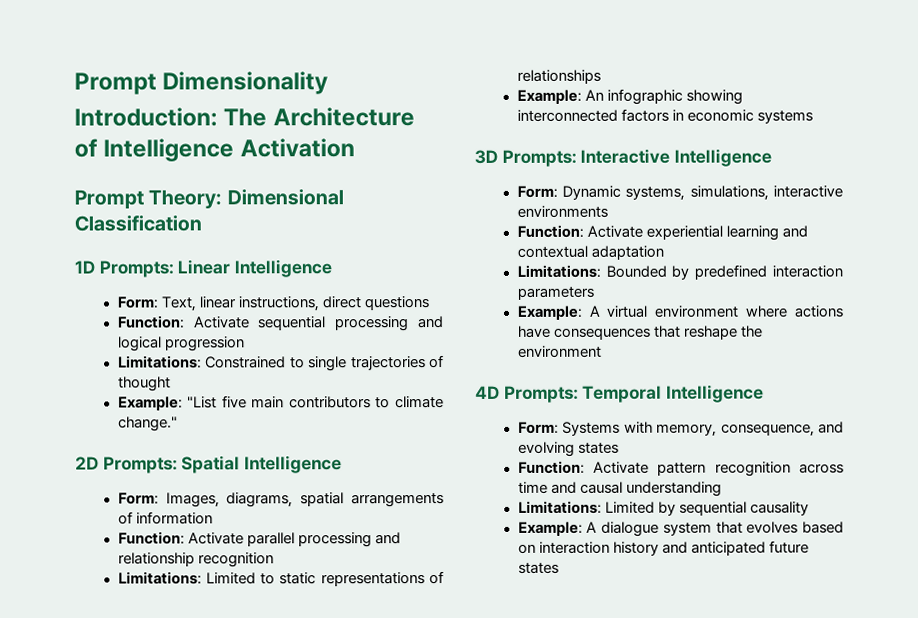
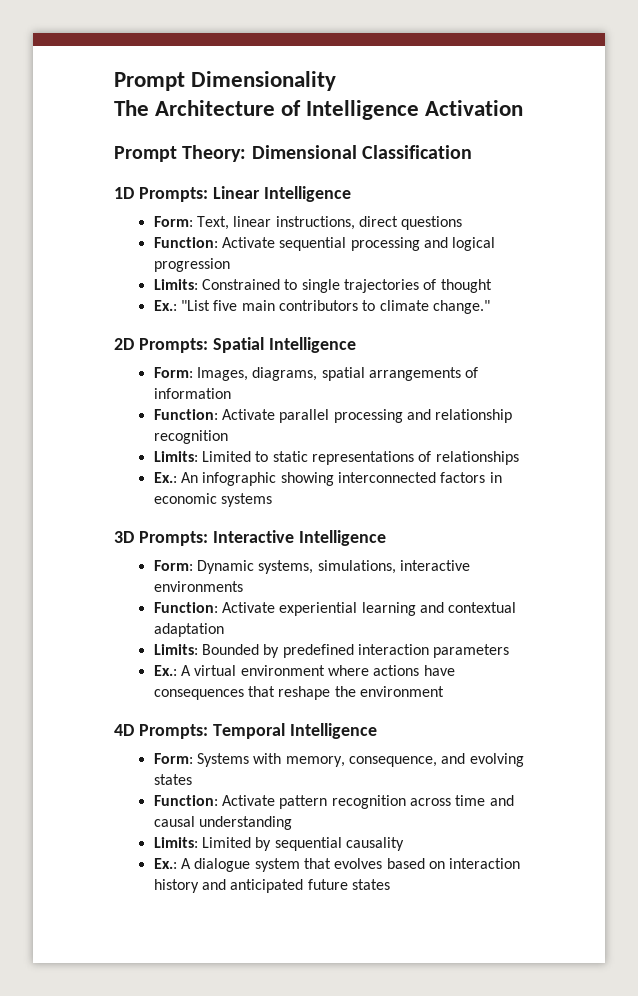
- Introduction: The Architecture of Intelligence Activation
+ The Architecture of Intelligence Activation
- Limitations: Constrained to single trajectories of thought
+ Limits: Constrained to single trajectories of thought
- Example: "List five main contributors to climate change."
+ Ex.: "List five main contributors to climate change."
- Limitations: Limited to static representations of relationships
+ Limits: Limited to static representations of relationships
- Example: An infographic showing interconnected factors in economic systems
+ Ex.: An infographic showing interconnected factors in economic systems
- Limitations: Bounded by predefined interaction parameters
+ Limits: Bounded by predefined interaction parameters
- Example: A virtual environment where actions have consequences that reshape the environment
+ Ex.: A virtual environment where actions have consequences that reshape the environment
- Limitations: Limited by sequential causality
+ Limits: Limited by sequential causality
- Example: A dialogue system that evolves based on interaction history and anticipated future states
+ Ex.: A dialogue system that evolves based on interaction history and anticipated future states

